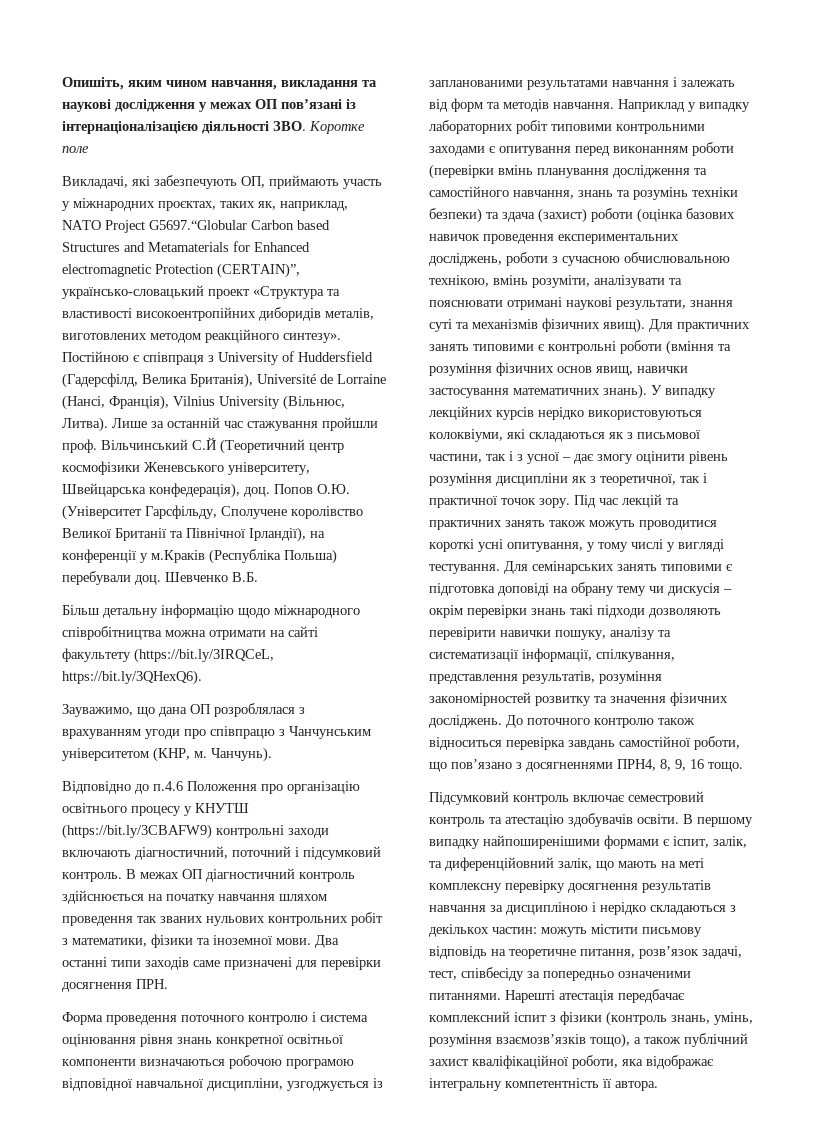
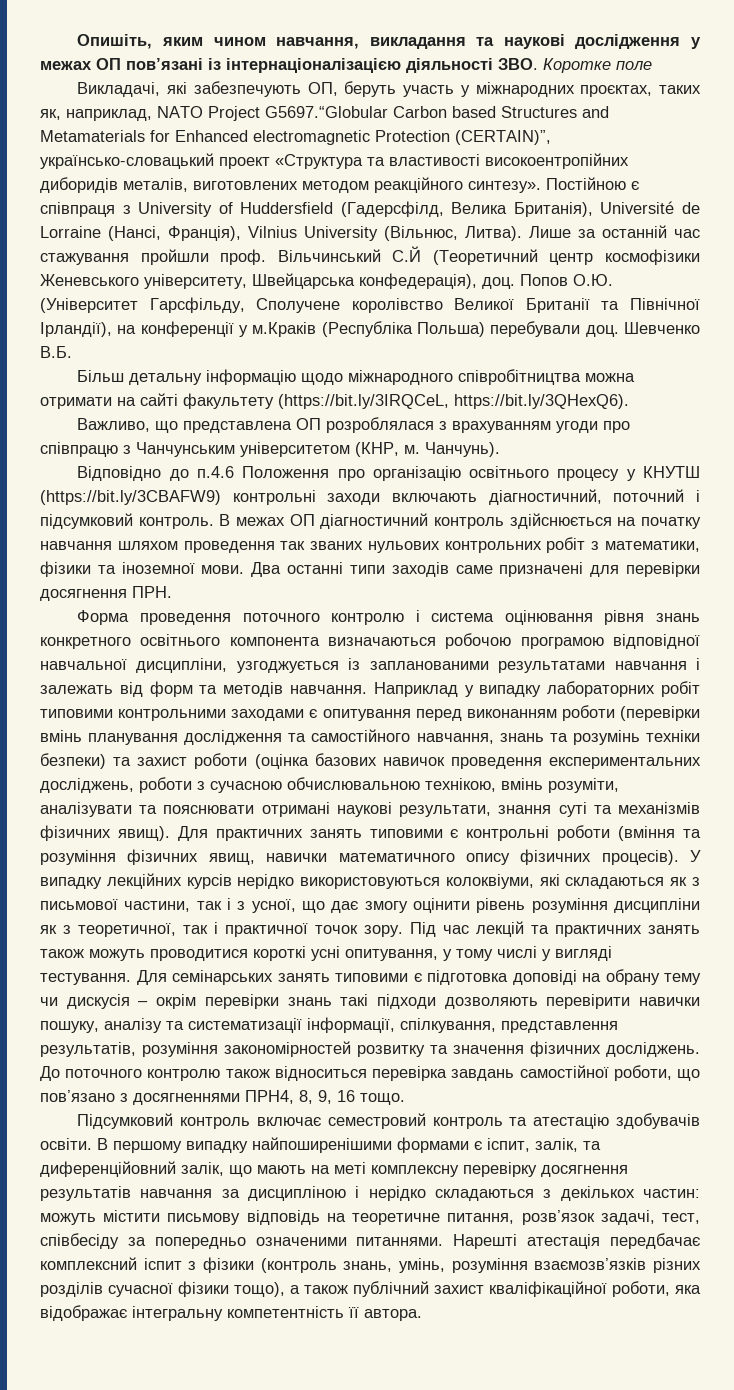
- Викладачі, які забезпечують ОП, приймають участь у міжнародних проєктах, таких як, наприклад, NATO Project G5697.“Globular Carbon based Structures and Metamaterials for Enhanced еlectromagnetic Protection (CERTAIN)”, українсько-словацький проект «Структура та властивості високоентропійних диборидів металів, виготовлених методом реакційного синтезу».
+ Викладачі, які забезпечують ОП, беруть участь у міжнародних проєктах, таких як, наприклад, NATO Project G5697.“Globular Carbon based Structures and Metamaterials for Enhanced еlectromagnetic Protection (CERTAIN)”, українсько-словацький проект «Структура та властивості високоентропійних диборидів металів, виготовлених методом реакційного синтезу».
- Зауважимо, що дана ОП розроблялася з врахуванням угоди про співпрацю з Чанчунським університетом (КНР, м.
+ Важливо, що представлена ОП розроблялася з врахуванням угоди про співпрацю з Чанчунським університетом (КНР, м.
- Форма проведення поточного контролю і система оцінювання рівня знань конкретної освітньої компоненти визначаються робочою програмою відповідної навчальної дисципліни, узгоджується із запланованими результатами навчання і залежать від форм та методів навчання.
+ Форма проведення поточного контролю і система оцінювання рівня знань конкретного освітнього компонента визначаються робочою програмою відповідної навчальної дисципліни, узгоджується із запланованими результатами навчання і залежать від форм та методів навчання.
- Наприклад у випадку лабораторних робіт типовими контрольними заходами є опитування перед виконанням роботи (перевірки вмінь планування дослідження та самостійного навчання, знань та розумінь техніки безпеки) та здача (захист) роботи (оцінка базових навичок проведення експериментальних досліджень, роботи з сучасною обчислювальною технікою, вмінь розуміти, аналізувати та пояснювати отримані наукові результати, знання суті та механізмів фізичних явищ).
+ Наприклад у випадку лабораторних робіт типовими контрольними заходами є опитування перед виконанням роботи (перевірки вмінь планування дослідження та самостійного навчання, знань та розумінь техніки безпеки) та захист роботи (оцінка базових навичок проведення експериментальних досліджень, роботи з сучасною обчислювальною технікою, вмінь розуміти, аналізувати та пояснювати отримані наукові результати, знання суті та механізмів фізичних явищ).
- Для практичних занять типовими є контрольні роботи (вміння та розуміння фізичних основ явищ, навички застосування математичних знань).
+ Для практичних занять типовими є контрольні роботи (вміння та розуміння фізичних явищ, навички математичного опису фізичних процесів).
- У випадку лекційних курсів нерідко використовуються колоквіуми, які складаються як з письмової частини, так і з усної – дає змогу оцінити рівень розуміння дисципліни як з теоретичної, так і практичної точок зору.
+ У випадку лекційних курсів нерідко використовуються колоквіуми, які складаються як з письмової частини, так і з усної, що дає змогу оцінити рівень розуміння дисципліни як з теоретичної, так і практичної точок зору.
- Нарешті атестація передбачає комплексний іспит з фізики (контроль знань, умінь, розуміння взаємозв’язків тощо), а також публічний захист кваліфікаційної роботи, яка відображає інтегральну компетентність її автора.
+ Нарешті атестація передбачає комплексний іспит з фізики (контроль знань, умінь, розуміння взаємозв’язків різних розділів сучасної фізики тощо), а також публічний захист кваліфікаційної роботи, яка відображає інтегральну компетентність її автора.

